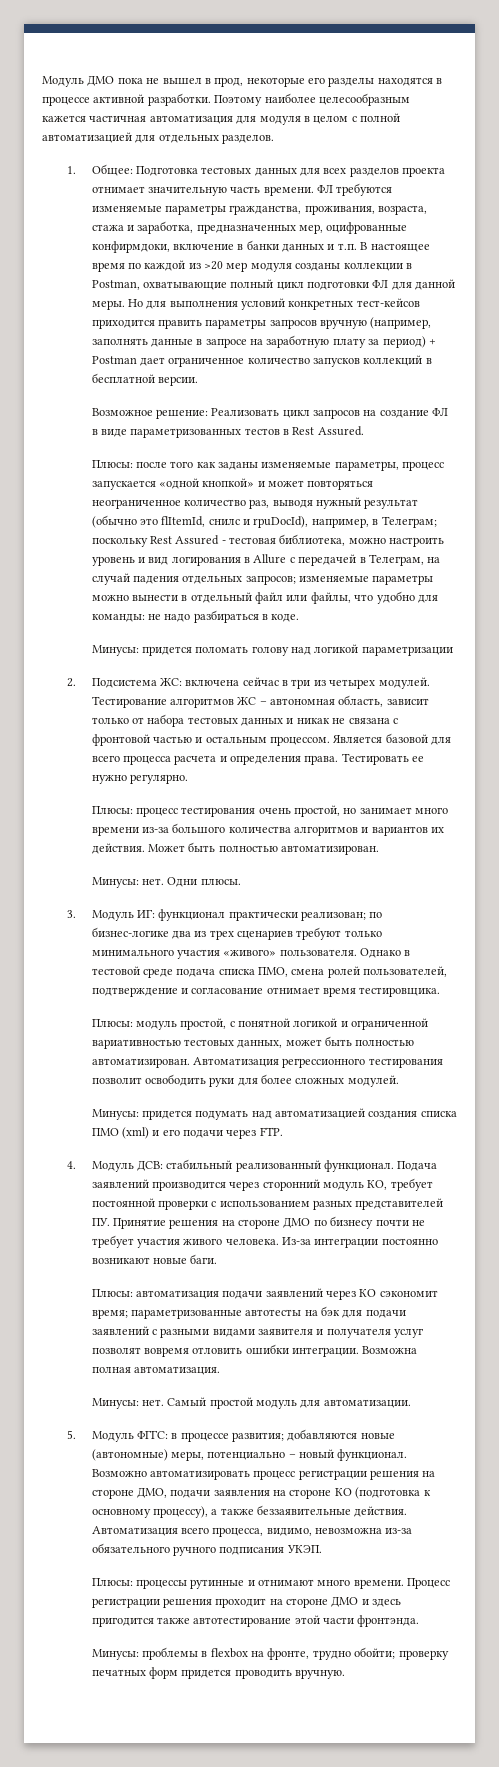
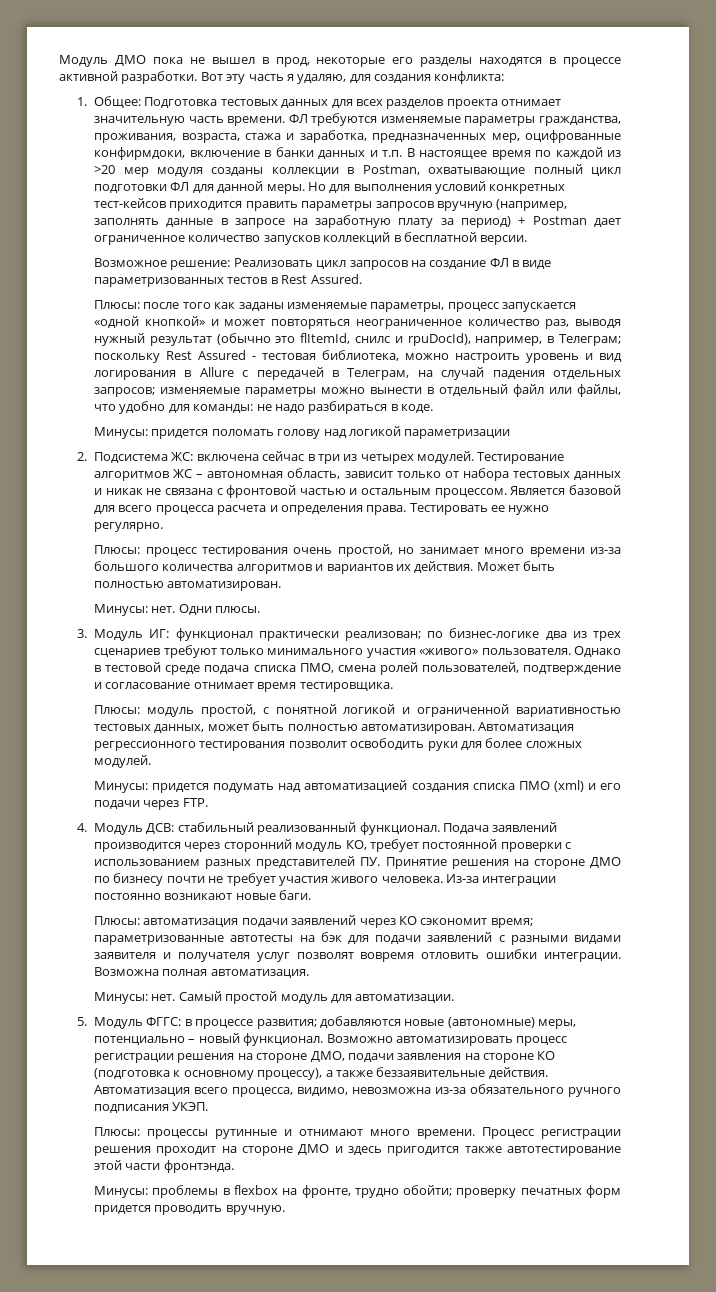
- Поэтому наиболее целесообразным кажется частичная автоматизация для модуля в целом с полной автоматизацией для отдельных разделов.
+ Вот эту часть я удаляю, для создания конфликта:

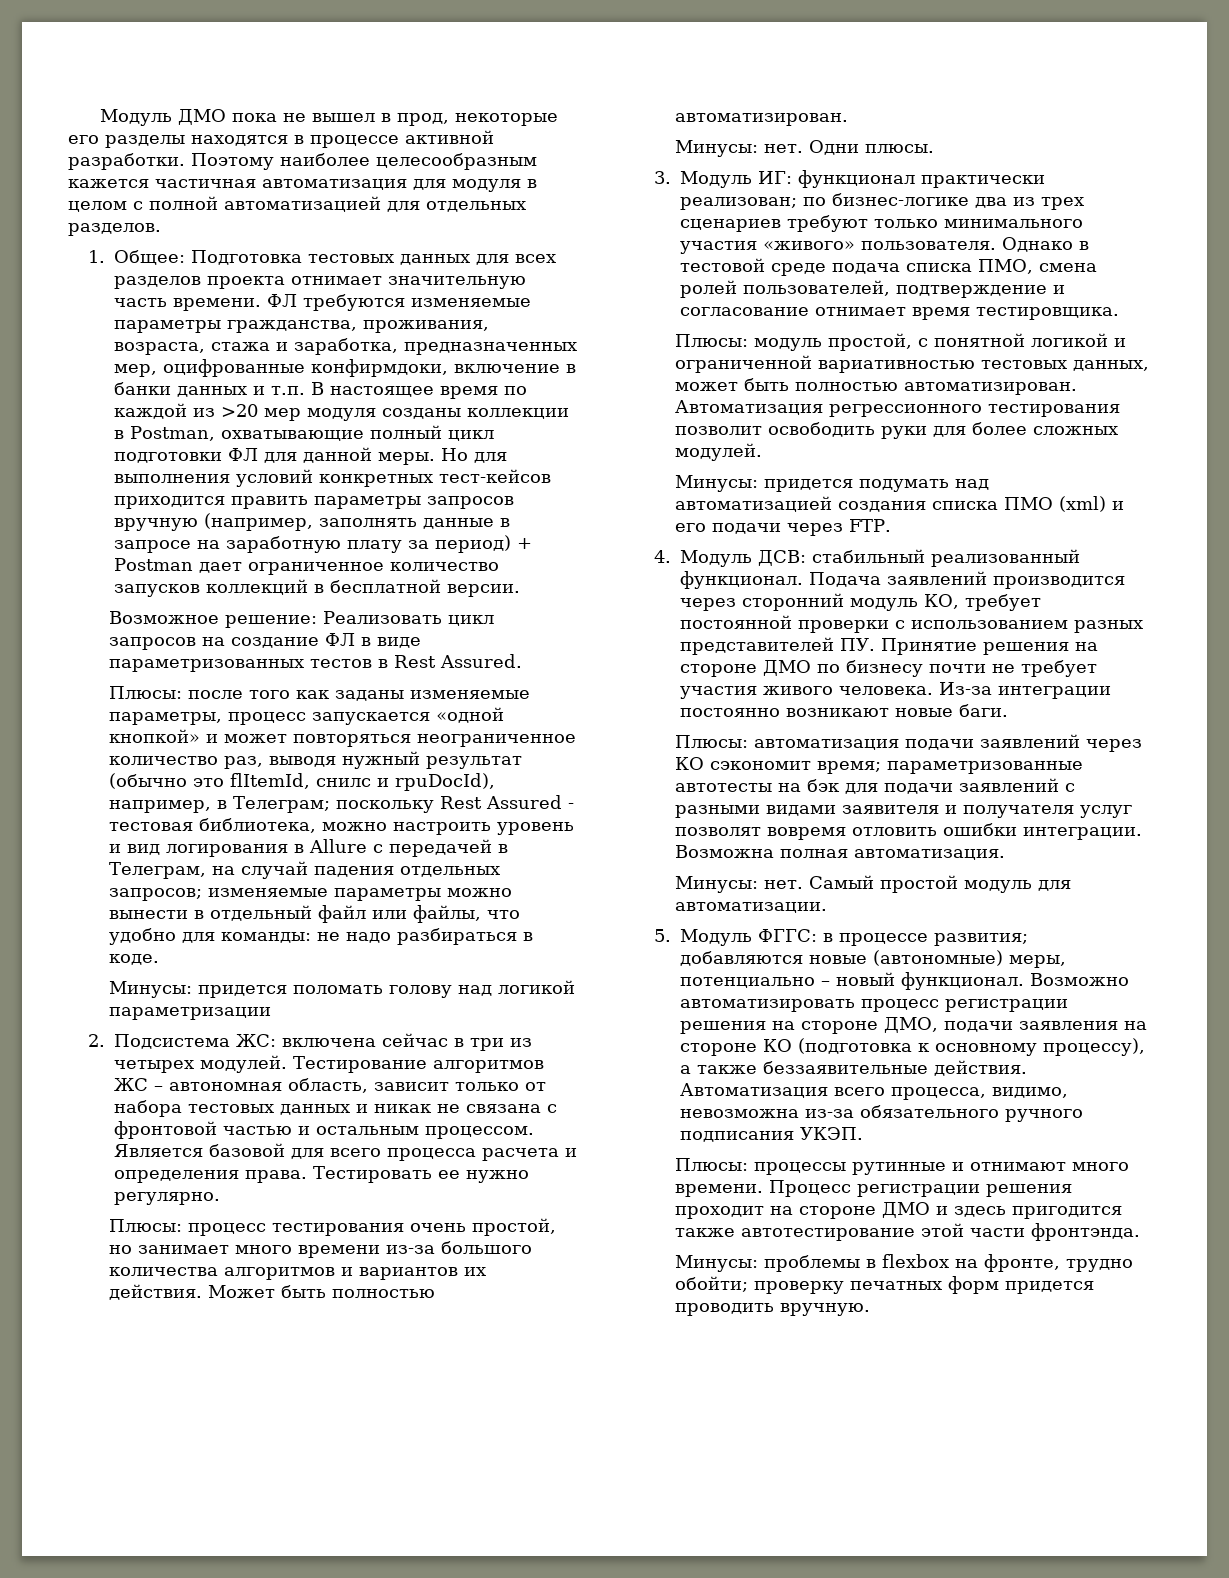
- Вот эту часть я удаляю, для создания конфликта:
+ Поэтому наиболее целесообразным кажется частичная автоматизация для модуля в целом с полной автоматизацией для отдельных разделов.

